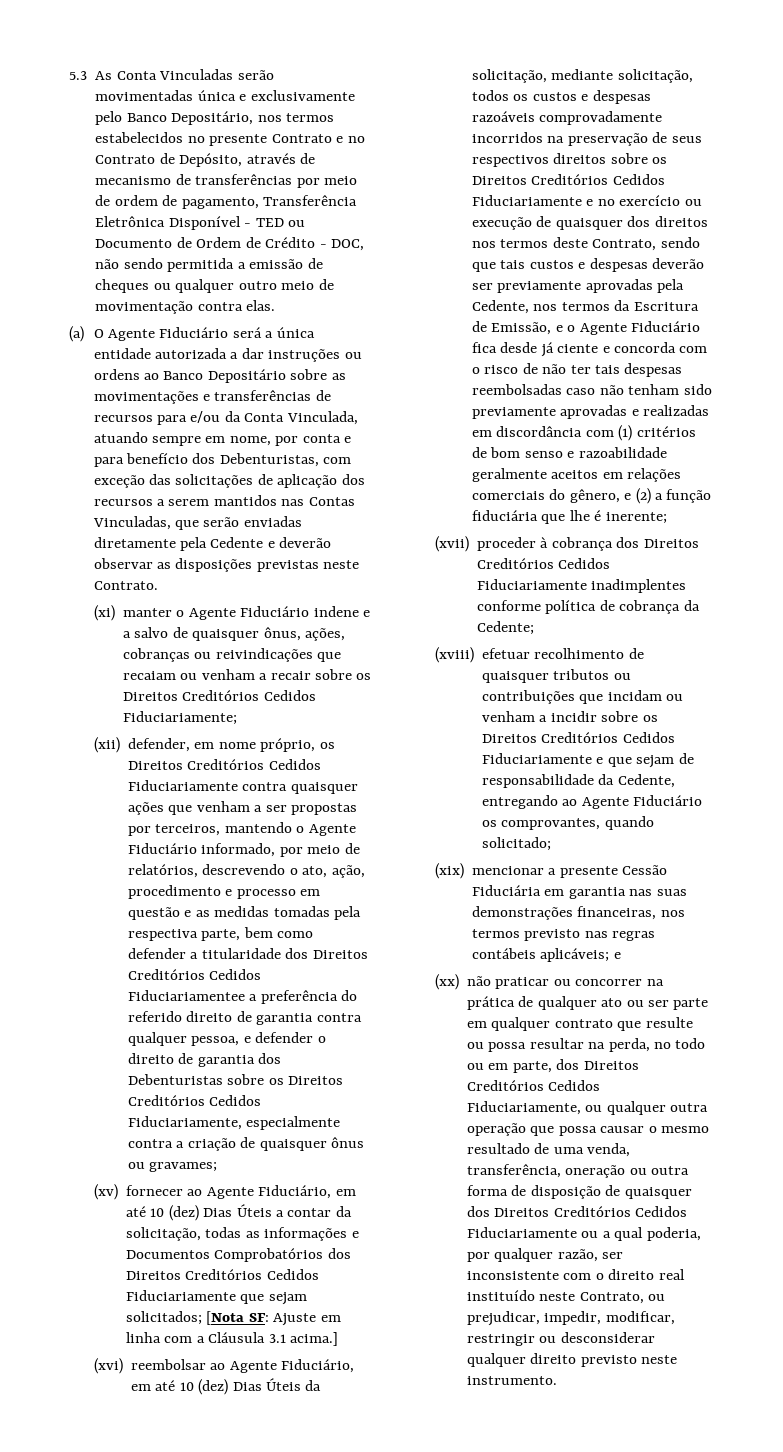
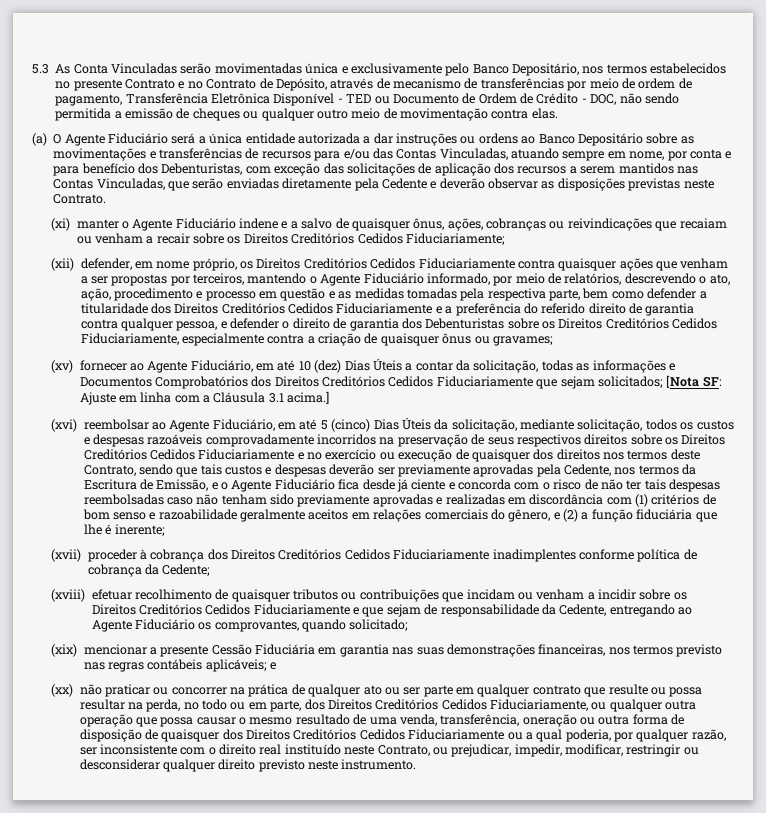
- (a) O Agente Fiduciário será a única entidade autorizada a dar instruções ou ordens ao Banco Depositário sobre as movimentações e transferências de recursos para e/ou da Conta Vinculada, atuando sempre em nome, por conta e para benefício dos Debenturistas, com exceção das solicitações de aplicação dos recursos a serem mantidos nas Contas Vinculadas, que serão enviadas diretamente pela Cedente e deverão observar as disposições previstas neste Contrato.
+ (a) O Agente Fiduciário será a única entidade autorizada a dar instruções ou ordens ao Banco Depositário sobre as movimentações e transferências de recursos para e/ou das Contas Vinculadas, atuando sempre em nome, por conta e para benefício dos Debenturistas, com exceção das solicitações de aplicação dos recursos a serem mantidos nas Contas Vinculadas, que serão enviadas diretamente pela Cedente e deverão observar as disposições previstas neste Contrato.
- (xii) defender, em nome próprio, os Direitos Creditórios Cedidos Fiduciariamente contra quaisquer ações que venham a ser propostas por terceiros, mantendo o Agente Fiduciário informado, por meio de relatórios, descrevendo o ato, ação, procedimento e processo em questão e as medidas tomadas pela respectiva parte, bem como defender a titularidade dos Direitos Creditórios Cedidos Fiduciariamentee a preferência do referido direito de garantia contra qualquer pessoa, e defender o direito de garantia dos Debenturistas sobre os Direitos Creditórios Cedidos Fiduciariamente, especialmente contra a criação de quaisquer ônus ou gravames;
+ (xii) defender, em nome próprio, os Direitos Creditórios Cedidos Fiduciariamente contra quaisquer ações que venham a ser propostas por terceiros, mantendo o Agente Fiduciário informado, por meio de relatórios, descrevendo o ato, ação, procedimento e processo em questão e as medidas tomadas pela respectiva parte, bem como defender a titularidade dos Direitos Creditórios Cedidos Fiduciariamente e a preferência do referido direito de garantia contra qualquer pessoa, e defender o direito de garantia dos Debenturistas sobre os Direitos Creditórios Cedidos Fiduciariamente, especialmente contra a criação de quaisquer ônus ou gravames;
- (xvi) reembolsar ao Agente Fiduciário, em até 10 (dez) Dias Úteis da solicitação, mediante solicitação, todos os custos e despesas razoáveis comprovadamente incorridos na preservação de seus respectivos direitos sobre os Direitos Creditórios Cedidos Fiduciariamente e no exercício ou execução de quaisquer dos direitos nos termos deste Contrato, sendo que tais custos e despesas deverão ser previamente aprovadas pela Cedente, nos termos da Escritura de Emissão, e o Agente Fiduciário fica desde já ciente e concorda com o risco de não ter tais despesas reembolsadas caso não tenham sido previamente aprovadas e realizadas em discordância com (1) critérios de bom senso e razoabilidade geralmente aceitos em relações comerciais do gênero, e (2) a função fiduciária que lhe é inerente;
+ (xvi) reembolsar ao Agente Fiduciário, em até 5 (cinco) Dias Úteis da solicitação, mediante solicitação, todos os custos e despesas razoáveis comprovadamente incorridos na preservação de seus respectivos direitos sobre os Direitos Creditórios Cedidos Fiduciariamente e no exercício ou execução de quaisquer dos direitos nos termos deste Contrato, sendo que tais custos e despesas deverão ser previamente aprovadas pela Cedente, nos termos da Escritura de Emissão, e o Agente Fiduciário fica desde já ciente e concorda com o risco de não ter tais despesas reembolsadas caso não tenham sido previamente aprovadas e realizadas em discordância com (1) critérios de bom senso e razoabilidade geralmente aceitos em relações comerciais do gênero, e (2) a função fiduciária que lhe é inerente;

